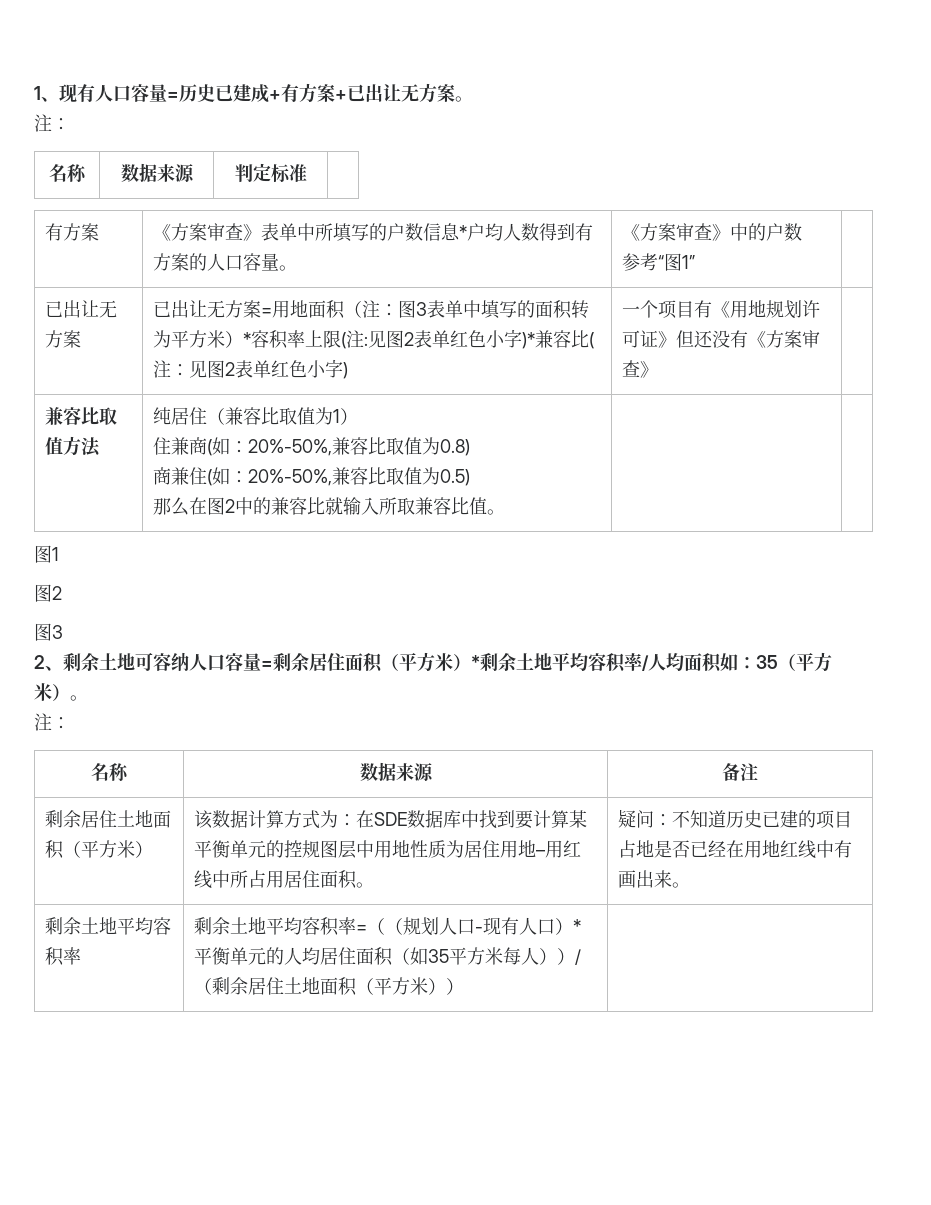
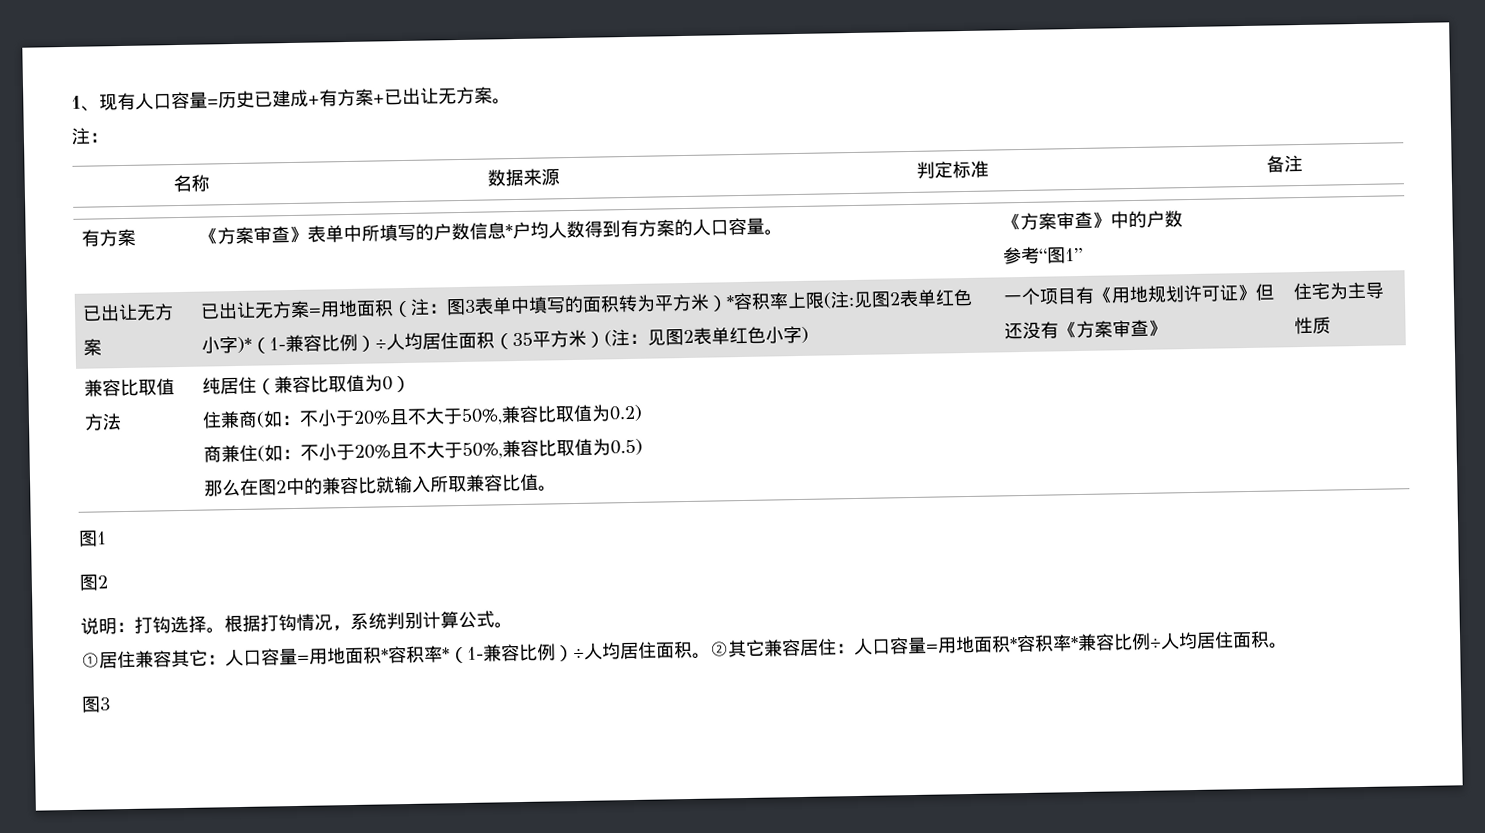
- 名称 | 数据来源 | 判定标准 |
+ 名称 | 数据来源 | 判定标准 | 备注
- 已出让无方案=用地面积（注：图3表单中填写的面积转为平方米）*容积率上限(注:见图2表单红色小字)*兼容比(注：见图2表单红色小字)
+ 已出让无方案=用地面积（注：图3表单中填写的面积转为平方米）*容积率上限(注:见图2表单红色小字)*（1-兼容比例）÷人均居住面积（35平方米）(注：见图2表单红色小字)
+ 住宅为主导性质
- 纯居住（兼容比取值为1）
+ 纯居住（兼容比取值为0）
- 住兼商(如：20%-50%,兼容比取值为0.8)
+ 住兼商(如：不小于20%且不大于50%,兼容比取值为0.2)
- 商兼住(如：20%-50%,兼容比取值为0.5)
+ 商兼住(如：不小于20%且不大于50%,兼容比取值为0.5)
  图1
  图2
+ 说明：打钩选择。根据打钩情况，系统判别计算公式。
+ ①居住兼容其它：人口容量=用地面积*容积率*（1-兼容比例）÷人均居住面积。②其它兼容居住：人口容量=用地面积*容积率*兼容比例÷人均居住面积。
  图3
- 2、剩余土地可容纳人口容量=剩余居住面积（平方米）*剩余土地平均容积率/人均面积如：35（平方米）。
- 注：
- 名称 | 数据来源 | 备注
- 剩余居住土地面积（平方米） | 该数据计算方式为：在SDE数据库中找到要计算某平衡单元的控规图层中用地性质为居住用地–用红线中所占用居住面积。 | 疑问：不知道历史已建的项目占地是否已经在用地红线中有画出来。
- 剩余土地平均容积率 | 剩余土地平均容积率=（（规划人口-现有人口）*平衡单元的人均居住面积（如35平方米每人））/（剩余居住土地面积（平方米）） |

